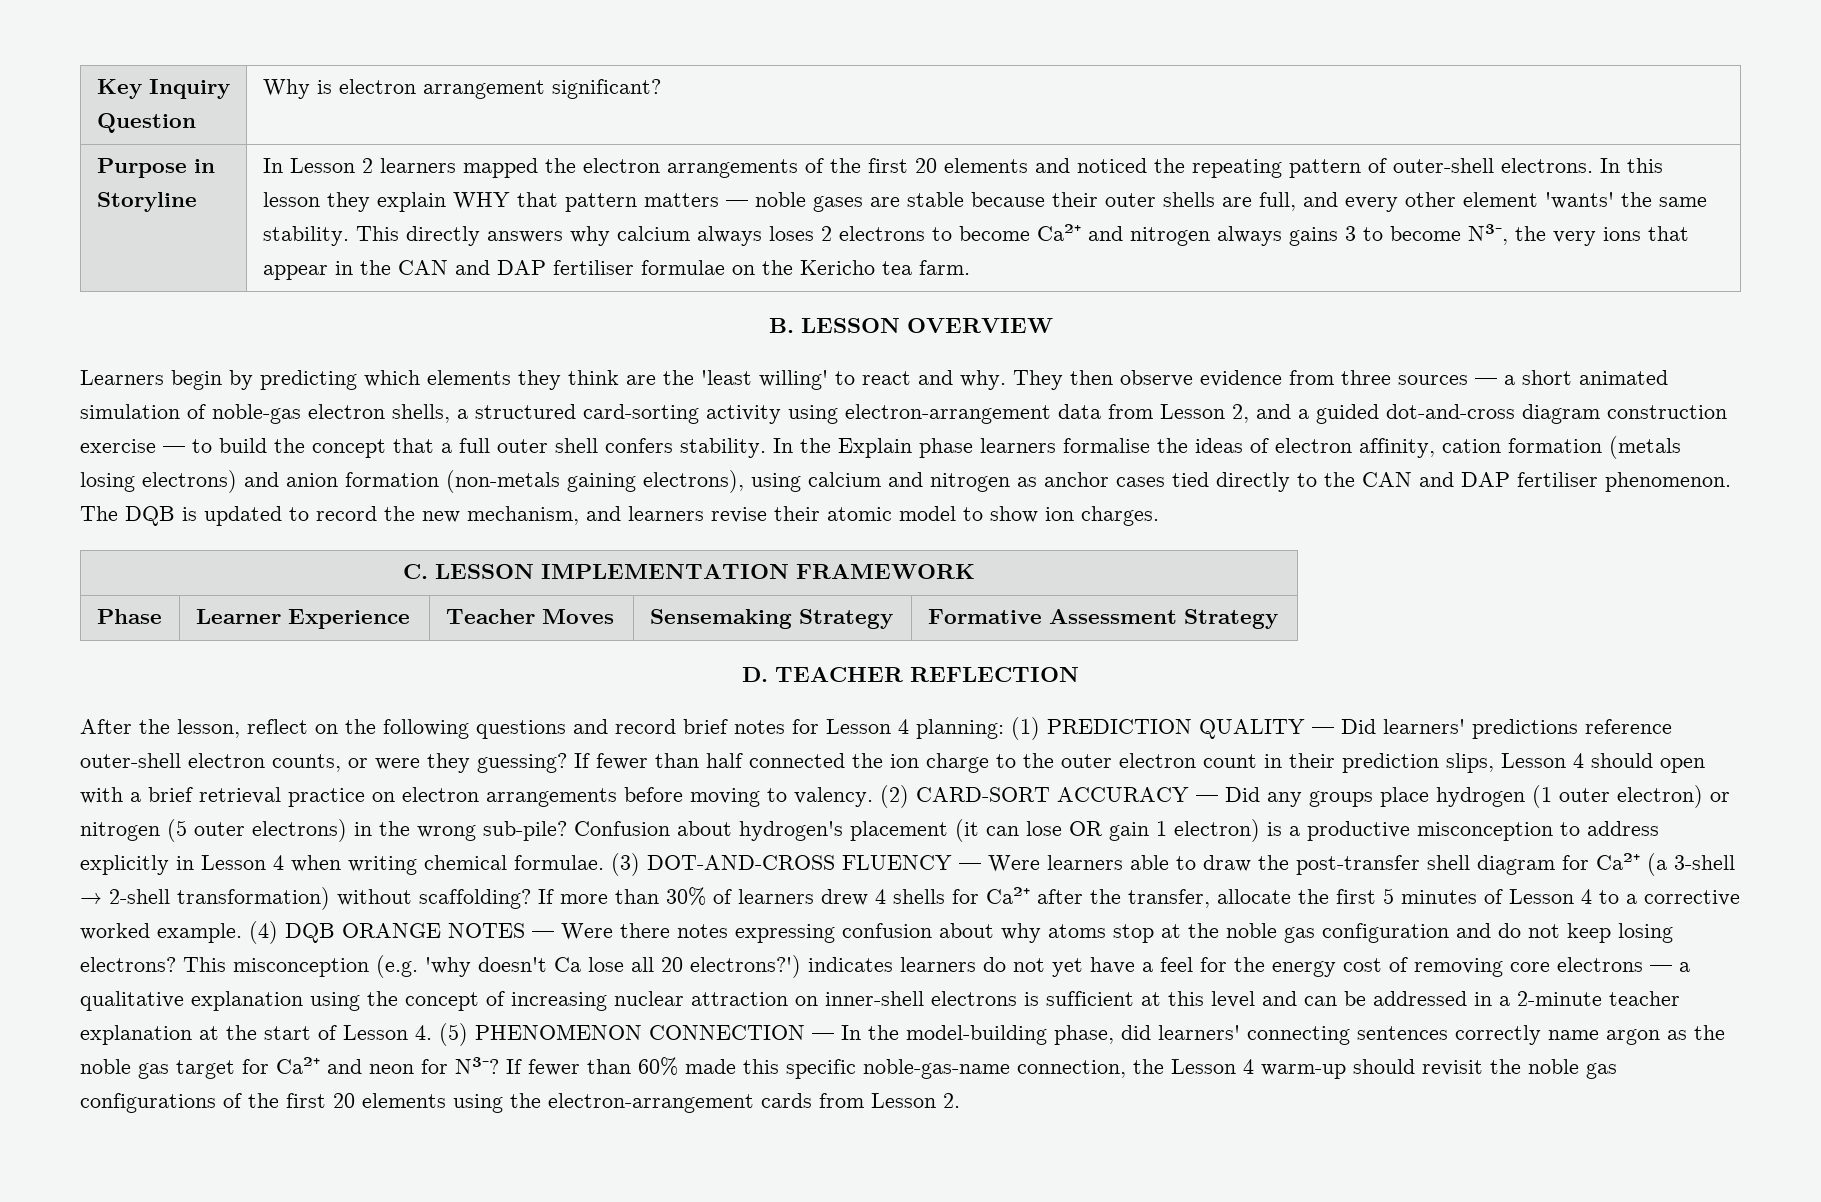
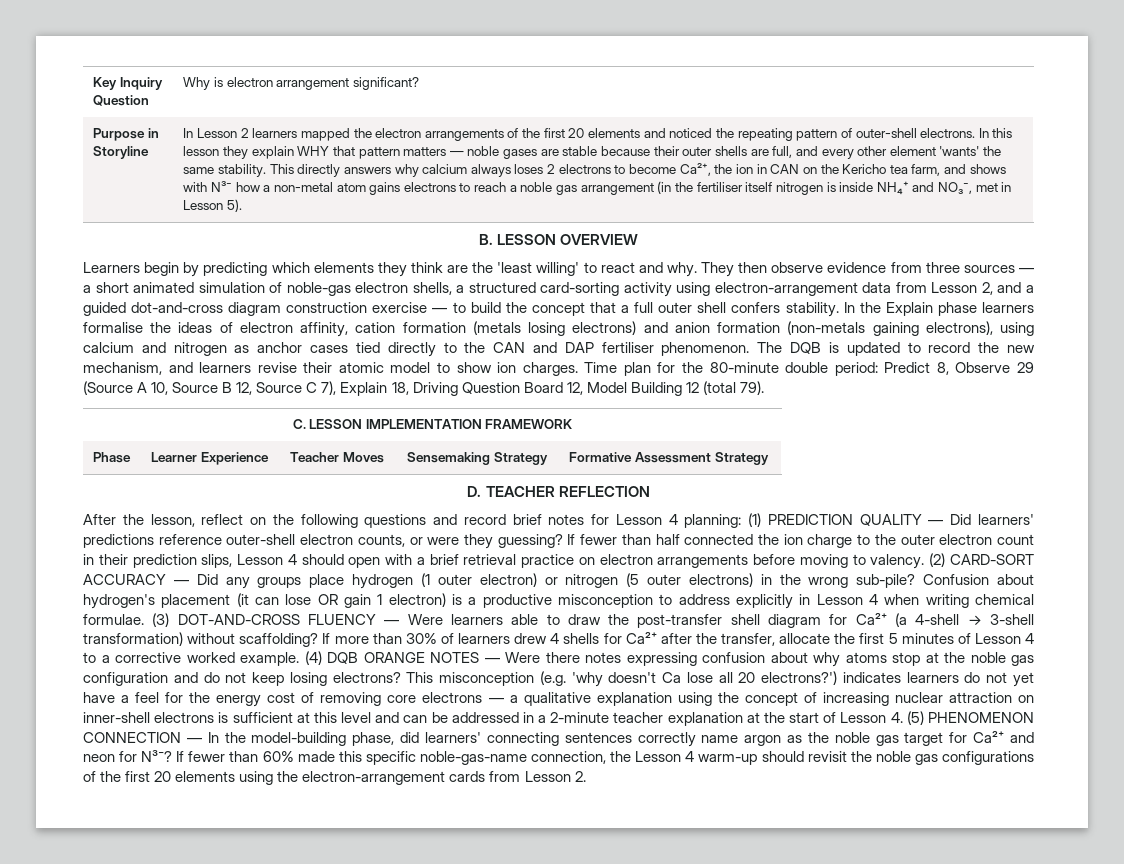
- This directly answers why calcium always loses 2 electrons to become Ca²⁺ and nitrogen always gains 3 to become N³⁻, the very ions that appear in the CAN and DAP fertiliser formulae on the Kericho tea farm.
+ This directly answers why calcium always loses 2 electrons to become Ca²⁺, the ion in CAN on the Kericho tea farm, and shows with N³⁻ how a non-metal atom gains electrons to reach a noble gas arrangement (in the fertiliser itself nitrogen is inside NH₄⁺ and NO₃⁻, met in Lesson 5).
+ Time plan for the 80-minute double period: Predict 8, Observe 29 (Source A 10, Source B 12, Source C 7), Explain 18, Driving Question Board 12, Model Building 12 (total 79).
- (3) DOT-AND-CROSS FLUENCY — Were learners able to draw the post-transfer shell diagram for Ca²⁺ (a 3-shell → 2-shell transformation) without scaffolding?
+ (3) DOT-AND-CROSS FLUENCY — Were learners able to draw the post-transfer shell diagram for Ca²⁺ (a 4-shell → 3-shell transformation) without scaffolding?

